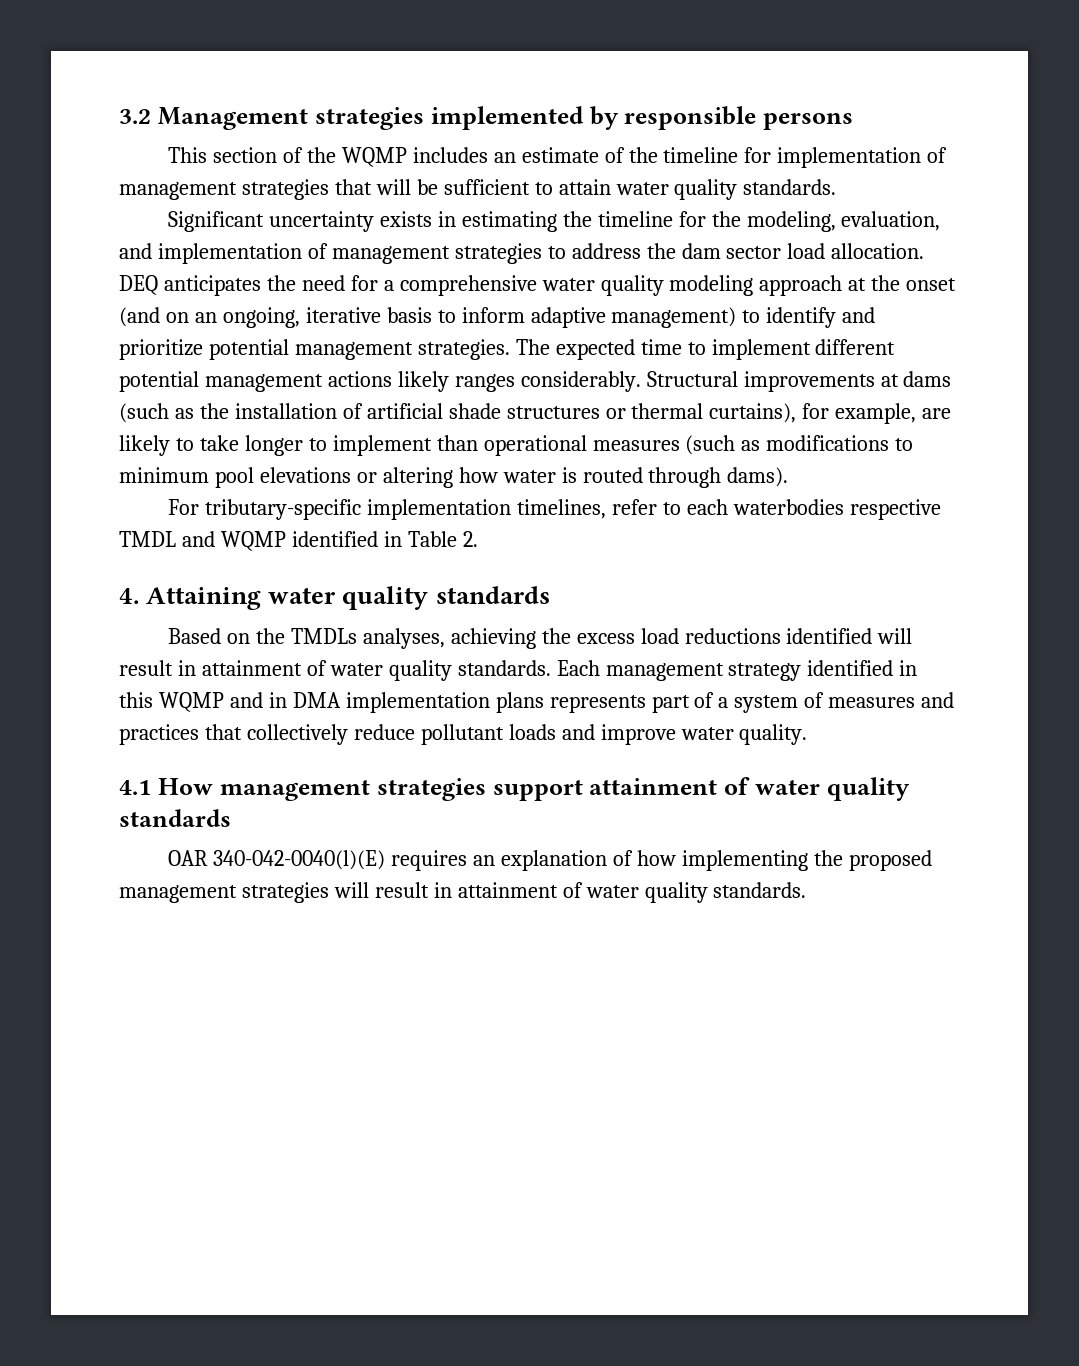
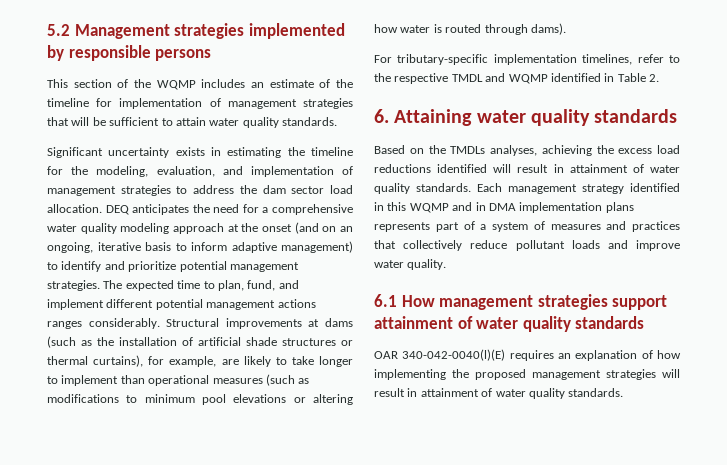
- 3.2 Management strategies implemented by responsible persons
+ 5.2 Management strategies implemented by responsible persons
- The expected time to implement different potential management actions likely ranges considerably.
+ The expected time to plan, fund, and implement different potential management actions ranges considerably.
- For tributary-specific implementation timelines, refer to each waterbodies respective TMDL and WQMP identified in Table 2.
+ For tributary-specific implementation timelines, refer to the respective TMDL and WQMP identified in Table 2.
- 4. Attaining water quality standards
+ 6. Attaining water quality standards
- 4.1 How management strategies support attainment of water quality standards
+ 6.1 How management strategies support attainment of water quality standards

